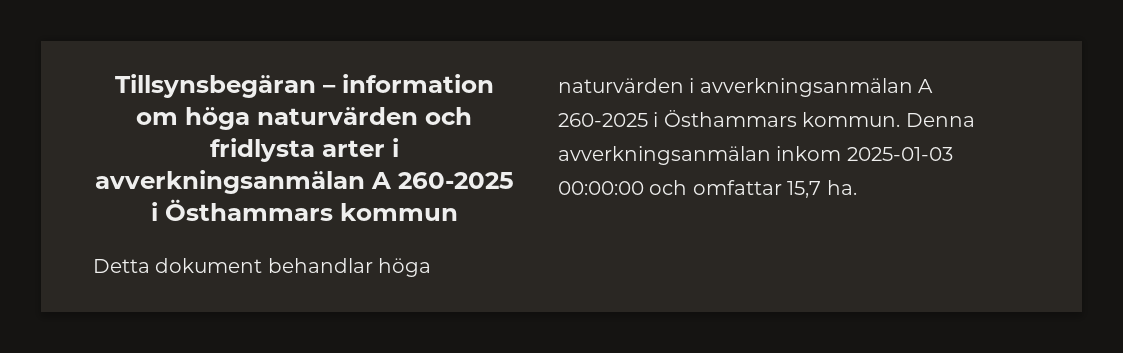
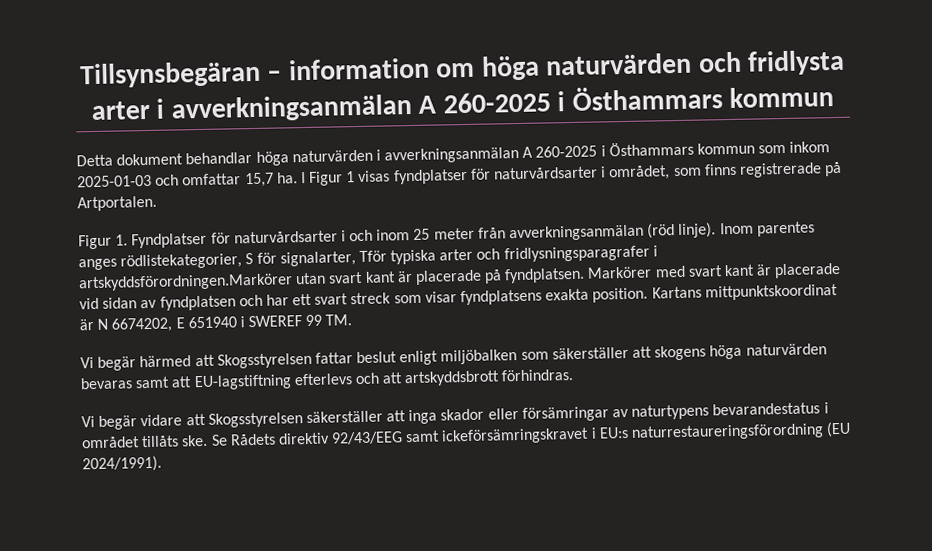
- Detta dokument behandlar höga naturvärden i avverkningsanmälan A 260-2025 i Östhammars kommun. Denna avverkningsanmälan inkom 2025-01-03 00:00:00 och omfattar 15,7 ha.
+ Detta dokument behandlar höga naturvärden i avverkningsanmälan A 260-2025 i Östhammars kommun som inkom 2025-01-03 och omfattar 15,7 ha.
+ I Figur 1 visas fyndplatser för naturvårdsarter i området, som finns registrerade på Artportalen.
+ Figur 1. Fyndplatser för naturvårdsarter i och inom 25 meter från avverkningsanmälan (röd linje). Inom parentes anges rödlistekategorier, S för signalarter, Tför typiska arter och fridlysningsparagrafer i artskyddsförordningen.Markörer utan svart kant är placerade på fyndplatsen. Markörer med svart kant är placerade vid sidan av fyndplatsen och har ett svart streck som visar fyndplatsens exakta position. Kartans mittpunktskoordinat är N 6674202, E 651940 i SWEREF 99 TM.
+ Vi begär härmed att Skogsstyrelsen fattar beslut enligt miljöbalken som säkerställer att skogens höga naturvärden bevaras samt att EU-lagstiftning efterlevs och att artskyddsbrott förhindras.
+ Vi begär vidare att Skogsstyrelsen säkerställer att inga skador eller försämringar av naturtypens bevarandestatus i området tillåts ske. Se Rådets direktiv 92/43/EEG samt ickeförsämringskravet i EU:s naturrestaureringsförordning (EU 2024/1991).

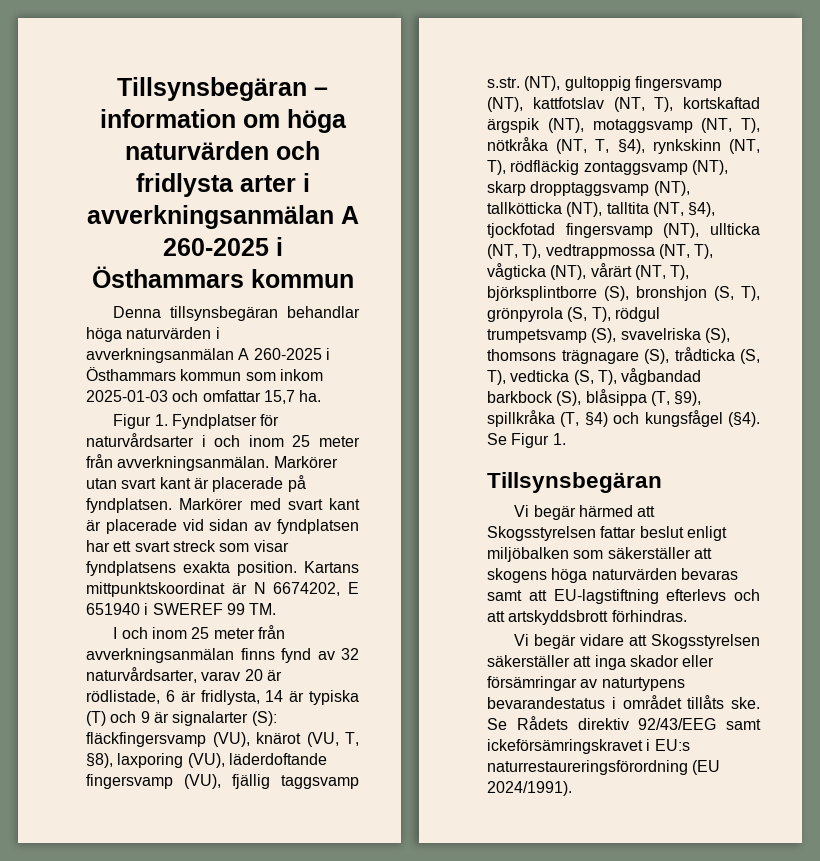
- Detta dokument behandlar höga naturvärden i avverkningsanmälan A 260-2025 i Östhammars kommun som inkom 2025-01-03 och omfattar 15,7 ha. I Figur 1 visas fyndplatser för naturvårdsarter i området, som finns registrerade på Artportalen.
+ Denna tillsynsbegäran behandlar höga naturvärden i avverkningsanmälan A 260-2025 i Östhammars kommun som inkom 2025-01-03 och omfattar 15,7 ha.
- Figur 1. Fyndplatser för naturvårdsarter i och inom 25 meter från avverkningsanmälan (röd linje). Inom parentes anges rödlistekategorier, S för signalarter, Tför typiska arter och fridlysningsparagrafer i artskyddsförordningen.Markörer utan svart kant är placerade på fyndplatsen.
+ Figur 1. Fyndplatser för naturvårdsarter i och inom 25 meter från avverkningsanmälan. Markörer utan svart kant är placerade på fyndplatsen.
- Markörer med svart kant är placerade vid sidan av fyndplatsen och har ett svart streck som visar fyndplatsens exakta position.
+ Markörer med svart kant är placerade vid sidan av fyndplatsen har ett svart streck som visar fyndplatsens exakta position.
+ I och inom 25 meter från avverkningsanmälan finns fynd av 32 naturvårdsarter, varav 20 är rödlistade, 6 är fridlysta, 14 är typiska (T) och 9 är signalarter (S): fläckfingersvamp (VU), knärot (VU, T, §8), laxporing (VU), läderdoftande fingersvamp (VU), fjällig taggsvamp s.str. (NT), gultoppig fingersvamp (NT), kattfotslav (NT, T), kortskaftad ärgspik (NT), motaggsvamp (NT, T), nötkråka (NT, T, §4), rynkskinn (NT, T), rödfläckig zontaggsvamp (NT), skarp dropptaggsvamp (NT), tallkötticka (NT), talltita (NT, §4), tjockfotad fingersvamp (NT), ullticka (NT, T), vedtrappmossa (NT, T), vågticka (NT), vårärt (NT, T), björksplintborre (S), bronshjon (S, T), grönpyrola (S, T), rödgul trumpetsvamp (S), svavelriska (S), thomsons trägnagare (S), trådticka (S, T), vedticka (S, T), vågbandad barkbock (S), blåsippa (T, §9), spillkråka (T, §4) och kungsfågel (§4). Se Figur 1.
+ Tillsynsbegäran

